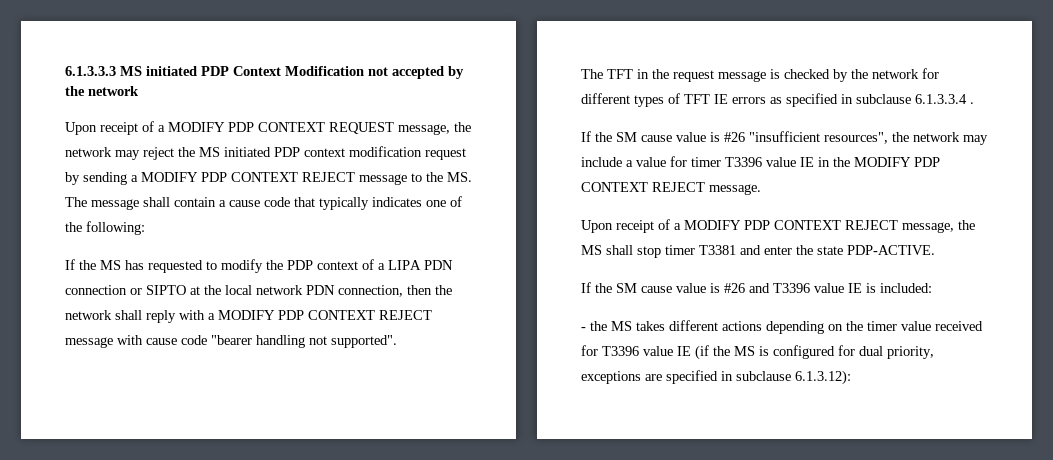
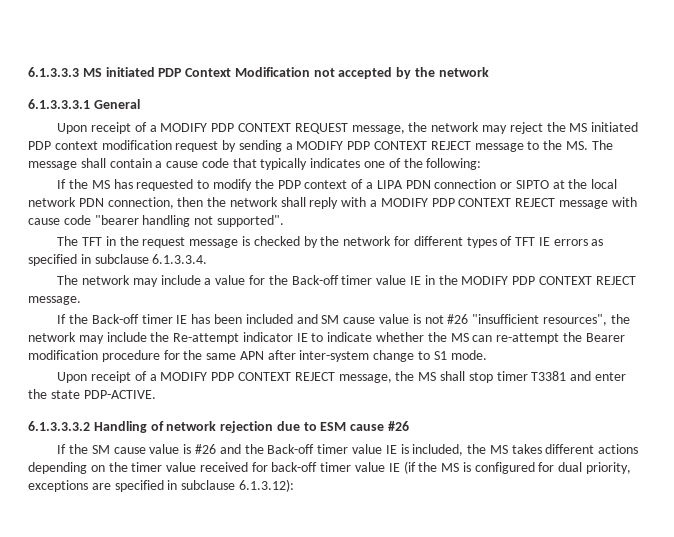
+ 6.1.3.3.3.1 General
- The TFT in the request message is checked by the network for different types of TFT IE errors as specified in subclause 6.1.3.3.4 .
- If the SM cause value is #26 "insufficient resources", the network may include a value for timer T3396 value IE in the MODIFY PDP CONTEXT REJECT message.
+ The TFT in the request message is checked by the network for different types of TFT IE errors as specified in subclause 6.1.3.3.4.
+ The network may include a value for the Back-off timer value IE in the MODIFY PDP CONTEXT REJECT message.
+ If the Back-off timer IE has been included and SM cause value is not #26 "insufficient resources", the network may include the Re-attempt indicator IE to indicate whether the MS can re-attempt the Bearer modification procedure for the same APN after inter-system change to S1 mode.
+ 6.1.3.3.3.2 Handling of network rejection due to ESM cause #26
- If the SM cause value is #26 and T3396 value IE is included:
- - the MS takes different actions depending on the timer value received for T3396 value IE (if the MS is configured for dual priority, exceptions are specified in subclause 6.1.3.12):
+ If the SM cause value is #26 and the Back-off timer value IE is included, the MS takes different actions depending on the timer value received for back-off timer value IE (if the MS is configured for dual priority, exceptions are specified in subclause 6.1.3.12):

